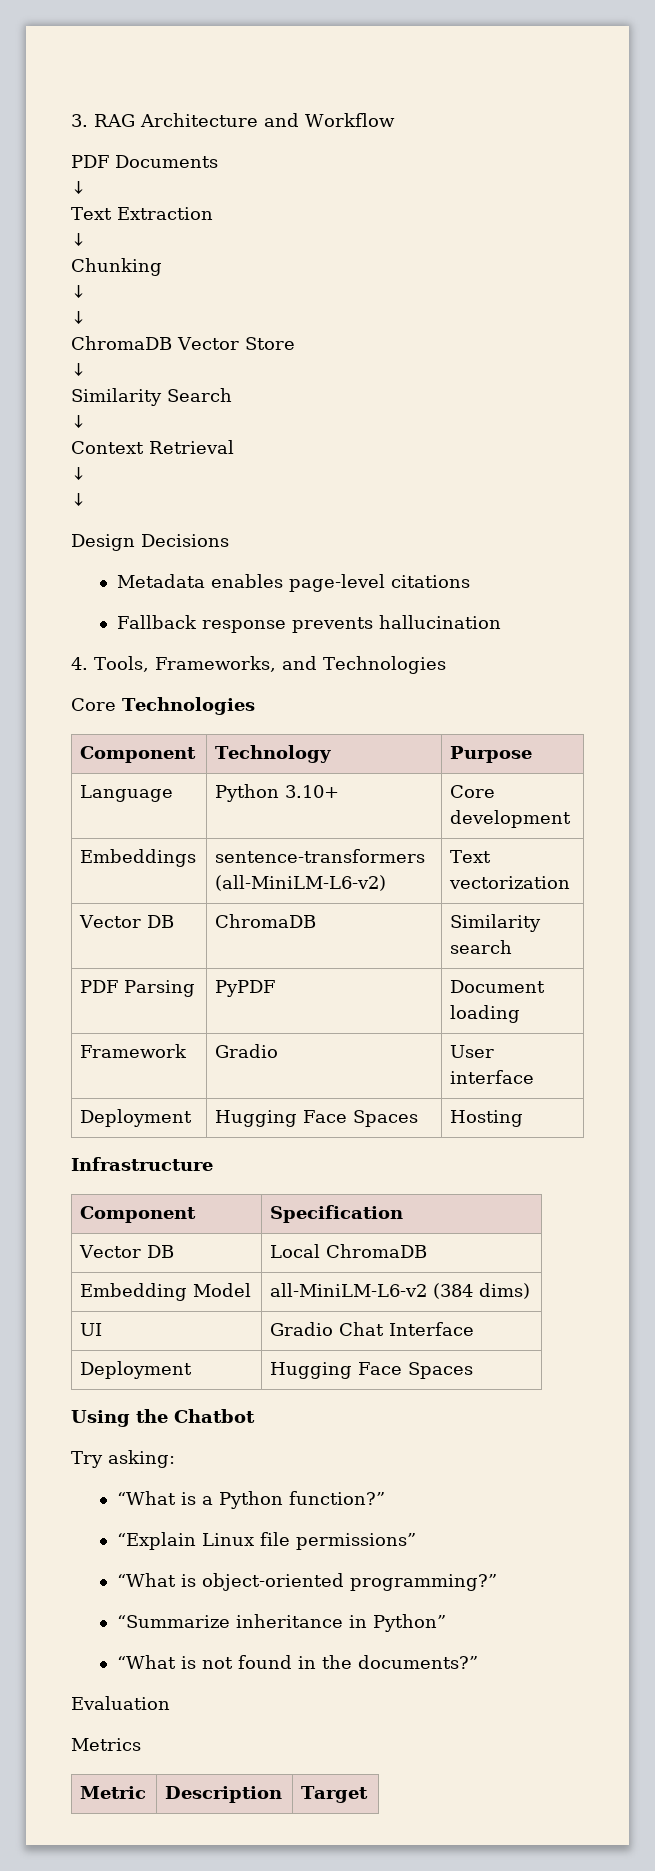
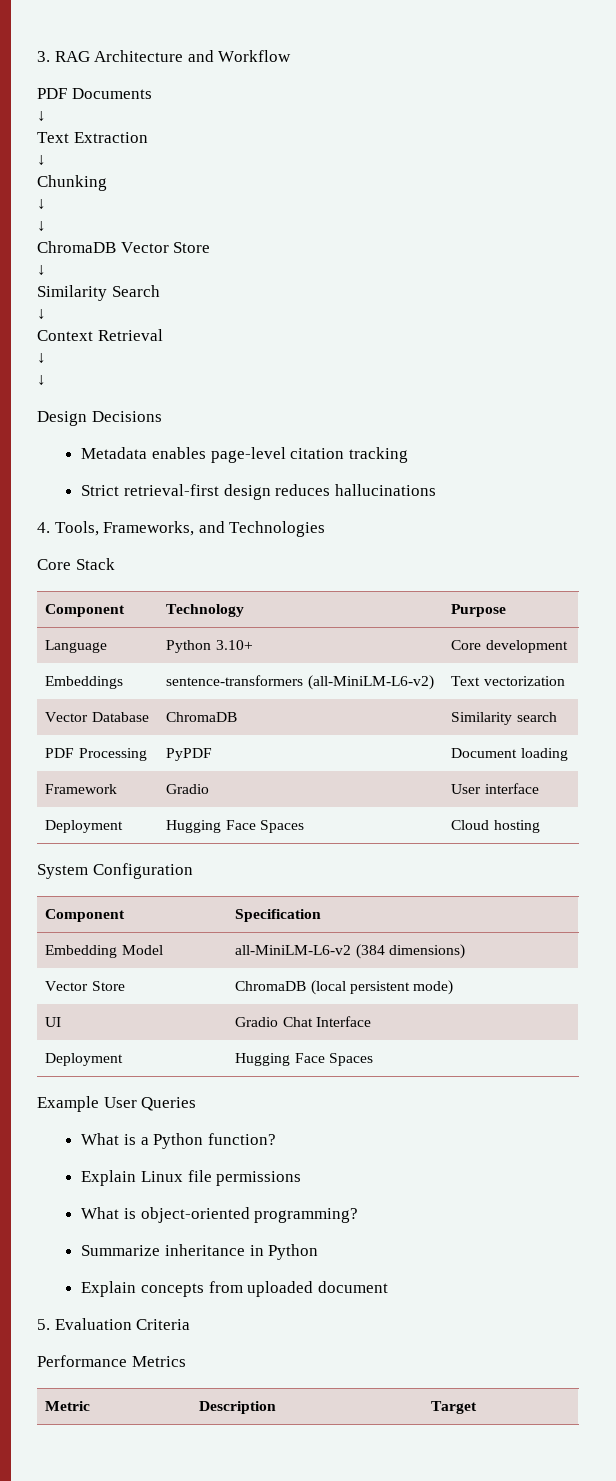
- Metadata enables page-level citations
- Fallback response prevents hallucination
+ Metadata enables page-level citation tracking
+ Strict retrieval-first design reduces hallucinations
- Core Technologies
+ Core Stack
- Vector DB | ChromaDB | Similarity search
+ Vector Database | ChromaDB | Similarity search
- PDF Parsing | PyPDF | Document loading
+ PDF Processing | PyPDF | Document loading
- Deployment | Hugging Face Spaces | Hosting
- Infrastructure
+ Deployment | Hugging Face Spaces | Cloud hosting
+ System Configuration
  Component | Specification
- Vector DB | Local ChromaDB
- Embedding Model | all-MiniLM-L6-v2 (384 dims)
+ Embedding Model | all-MiniLM-L6-v2 (384 dimensions)
+ Vector Store | ChromaDB (local persistent mode)
- Using the Chatbot
- Try asking:
- “What is a Python function?”
- “Explain Linux file permissions”
- “What is object-oriented programming?”
- “Summarize inheritance in Python”
- “What is not found in the documents?”
- Evaluation
- Metrics
+ Example User Queries
+ What is a Python function?
+ Explain Linux file permissions
+ What is object-oriented programming?
+ Summarize inheritance in Python
+ Explain concepts from uploaded document
+ 5. Evaluation Criteria
+ Performance Metrics

